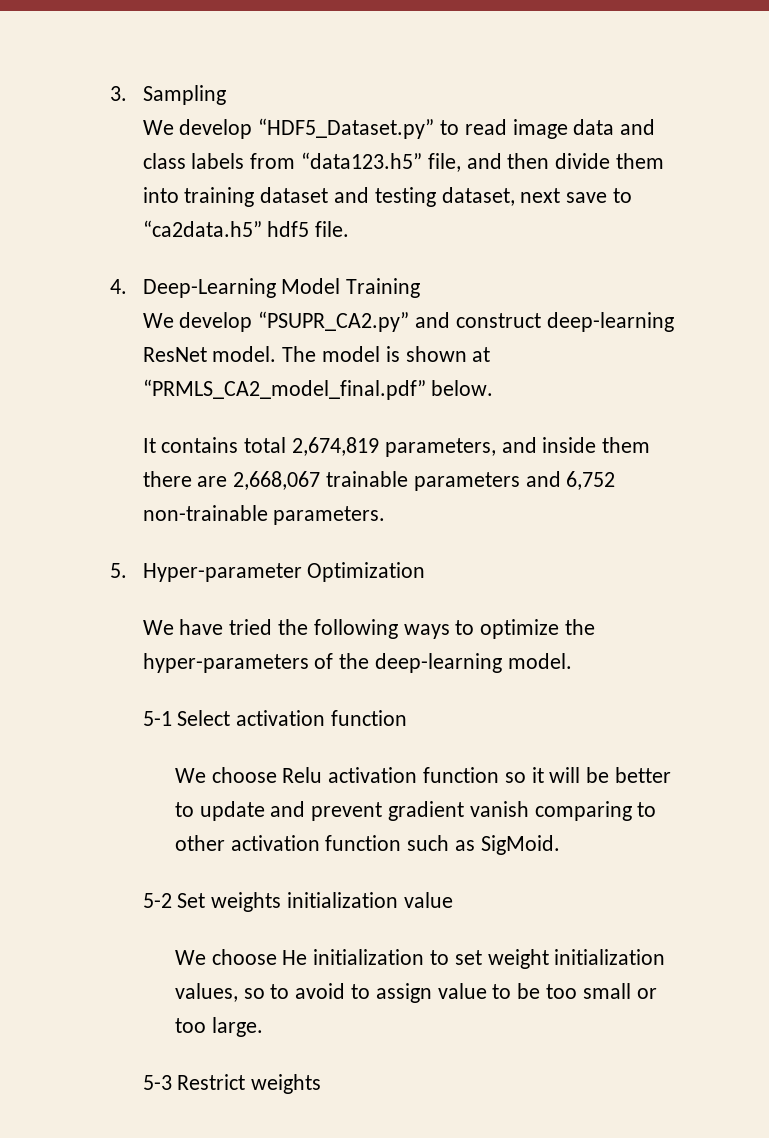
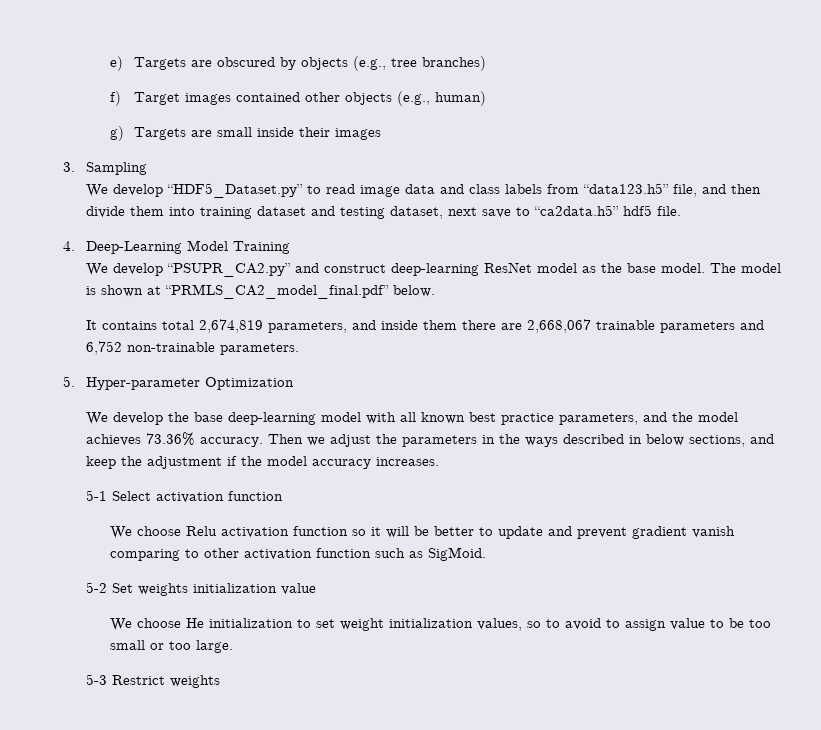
+ e) Targets are obscured by objects (e.g., tree branches)
+ f) Target images contained other objects (e.g., human)
+ g) Targets are small inside their images
- We develop “PSUPR_CA2.py” and construct deep-learning ResNet model.
+ We develop “PSUPR_CA2.py” and construct deep-learning ResNet model as the base model.
- We have tried the following ways to optimize the hyper-parameters of the deep-learning model.
+ We develop the base deep-learning model with all known best practice parameters, and the model achieves 73.36% accuracy. Then we adjust the parameters in the ways described in below sections, and keep the adjustment if the model accuracy increases.

